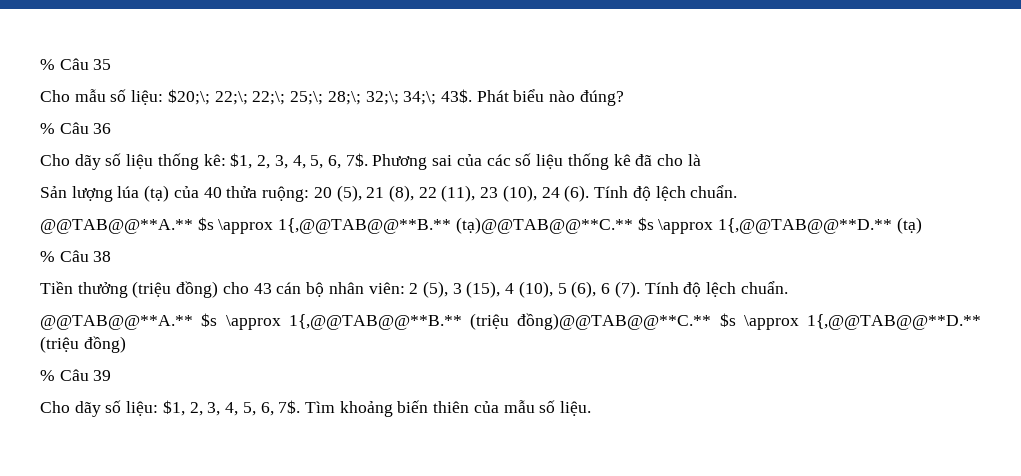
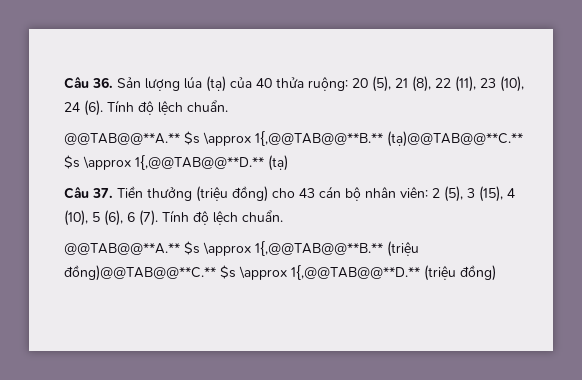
- % Câu 35
- Cho mẫu số liệu: $20;\; 22;\; 22;\; 25;\; 28;\; 32;\; 34;\; 43$. Phát biểu nào đúng?
- % Câu 36
- Cho dãy số liệu thống kê: $1, 2, 3, 4, 5, 6, 7$. Phương sai của các số liệu thống kê đã cho là
- Sản lượng lúa (tạ) của 40 thửa ruộng: 20 (5), 21 (8), 22 (11), 23 (10), 24 (6).
+ Câu 36. Sản lượng lúa (tạ) của 40 thửa ruộng: 20 (5), 21 (8), 22 (11), 23 (10), 24 (6).
- % Câu 38
- Tiền thưởng (triệu đồng) cho 43 cán bộ nhân viên: 2 (5), 3 (15), 4 (10), 5 (6), 6 (7).
+ Câu 37. Tiền thưởng (triệu đồng) cho 43 cán bộ nhân viên: 2 (5), 3 (15), 4 (10), 5 (6), 6 (7).
- % Câu 39
- Cho dãy số liệu: $1, 2, 3, 4, 5, 6, 7$. Tìm khoảng biến thiên của mẫu số liệu.

